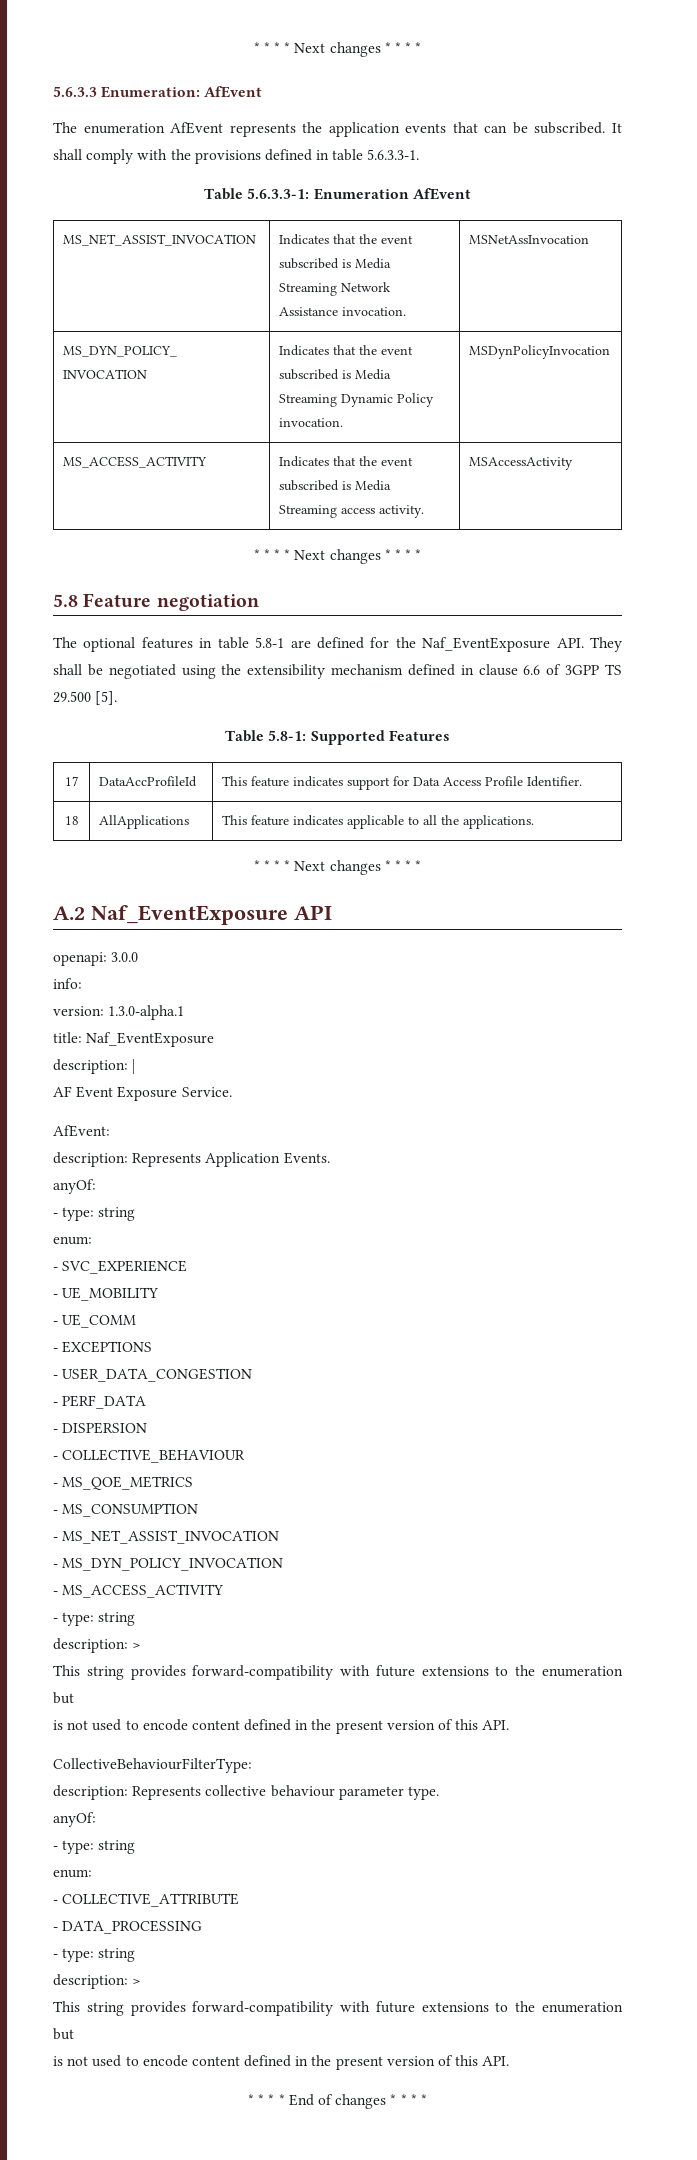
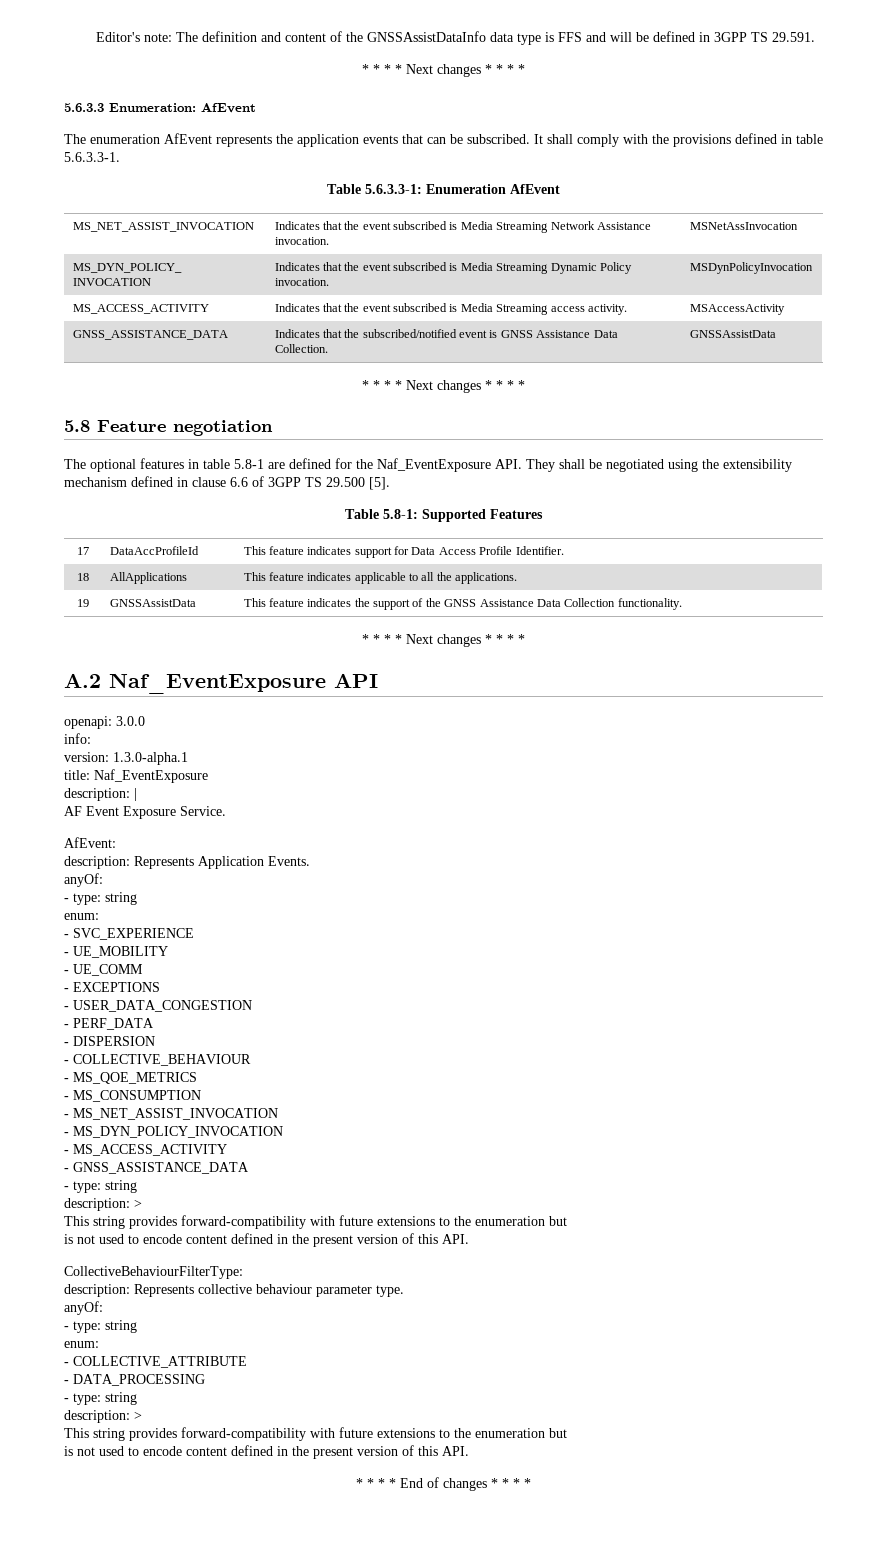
+ Editor's note: The definition and content of the GNSSAssistDataInfo data type is FFS and will be defined in 3GPP TS 29.591.
+ GNSS_ASSISTANCE_DATA | Indicates that the subscribed/notified event is GNSS Assistance Data Collection. | GNSSAssistData
+ 19 | GNSSAssistData | This feature indicates the support of the GNSS Assistance Data Collection functionality.
+ - GNSS_ASSISTANCE_DATA

